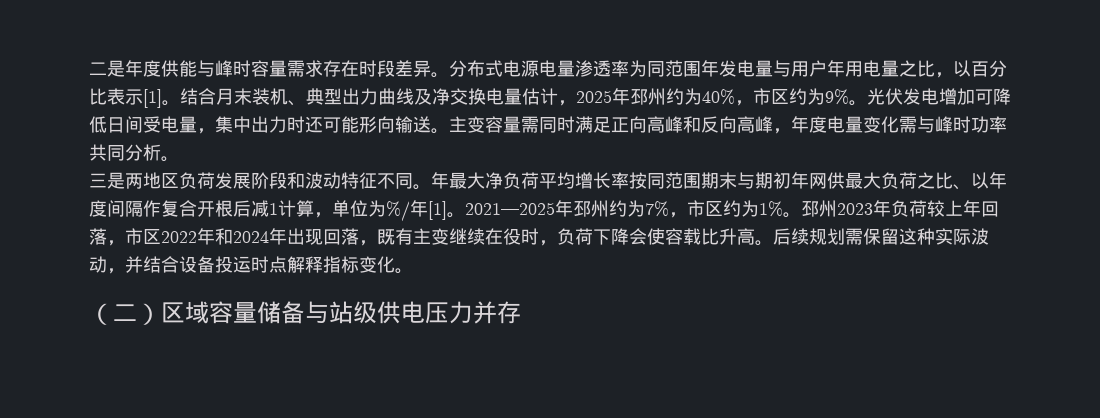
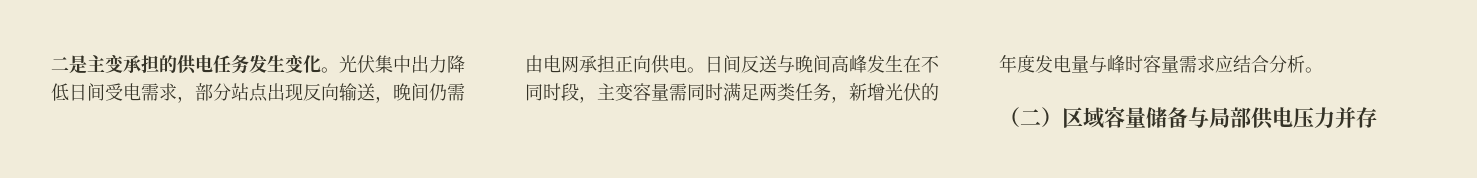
- 二是年度供能与峰时容量需求存在时段差异。分布式电源电量渗透率为同范围年发电量与用户年用电量之比，以百分比表示[1]。结合月末装机、典型出力曲线及净交换电量估计，2025年邳州约为40%，市区约为9%。光伏发电增加可降低日间受电量，集中出力时还可能形向输送。主变容量需同时满足正向高峰和反向高峰，年度电量变化需与峰时功率共同分析。
- 三是两地区负荷发展阶段和波动特征不同。年最大净负荷平均增长率按同范围期末与期初年网供最大负荷之比、以年度间隔作复合开根后减1计算，单位为%/年[1]。2021—2025年邳州约为7%，市区约为1%。邳州2023年负荷较上年回落，市区2022年和2024年出现回落，既有主变继续在役时，负荷下降会使容载比升高。后续规划需保留这种实际波动，并结合设备投运时点解释指标变化。
+ 二是主变承担的供电任务发生变化。光伏集中出力降低日间受电需求，部分站点出现反向输送，晚间仍需由电网承担正向供电。日间反送与晚间高峰发生在不同时段，主变容量需同时满足两类任务，新增光伏的年度发电量与峰时容量需求应结合分析。
- （二）区域容量储备与站级供电压力并存
+ （二）区域容量储备与局部供电压力并存

